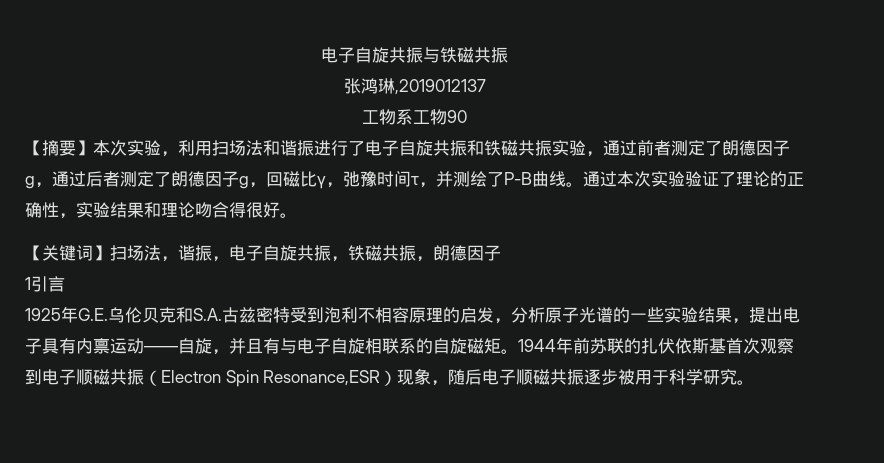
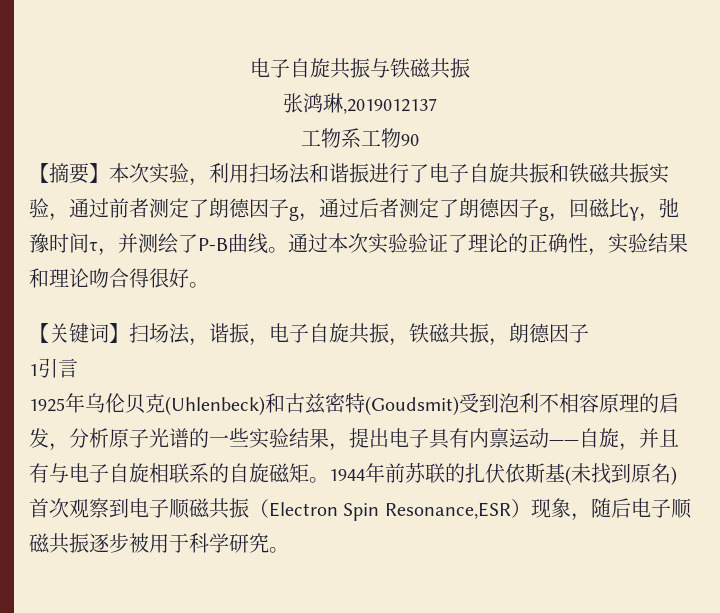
- 1925年G.E.乌伦贝克和S.A.古兹密特受到泡利不相容原理的启发，分析原子光谱的一些实验结果，提出电子具有内禀运动——自旋，并且有与电子自旋相联系的自旋磁矩。
+ 1925年乌伦贝克(Uhlenbeck)和古兹密特(Goudsmit)受到泡利不相容原理的启发，分析原子光谱的一些实验结果，提出电子具有内禀运动——自旋，并且有与电子自旋相联系的自旋磁矩。
- 1944年前苏联的扎伏依斯基首次观察到电子顺磁共振（Electron Spin Resonance,ESR）现象，随后电子顺磁共振逐步被用于科学研究。
+ 1944年前苏联的扎伏依斯基(未找到原名)首次观察到电子顺磁共振（Electron Spin Resonance,ESR）现象，随后电子顺磁共振逐步被用于科学研究。

